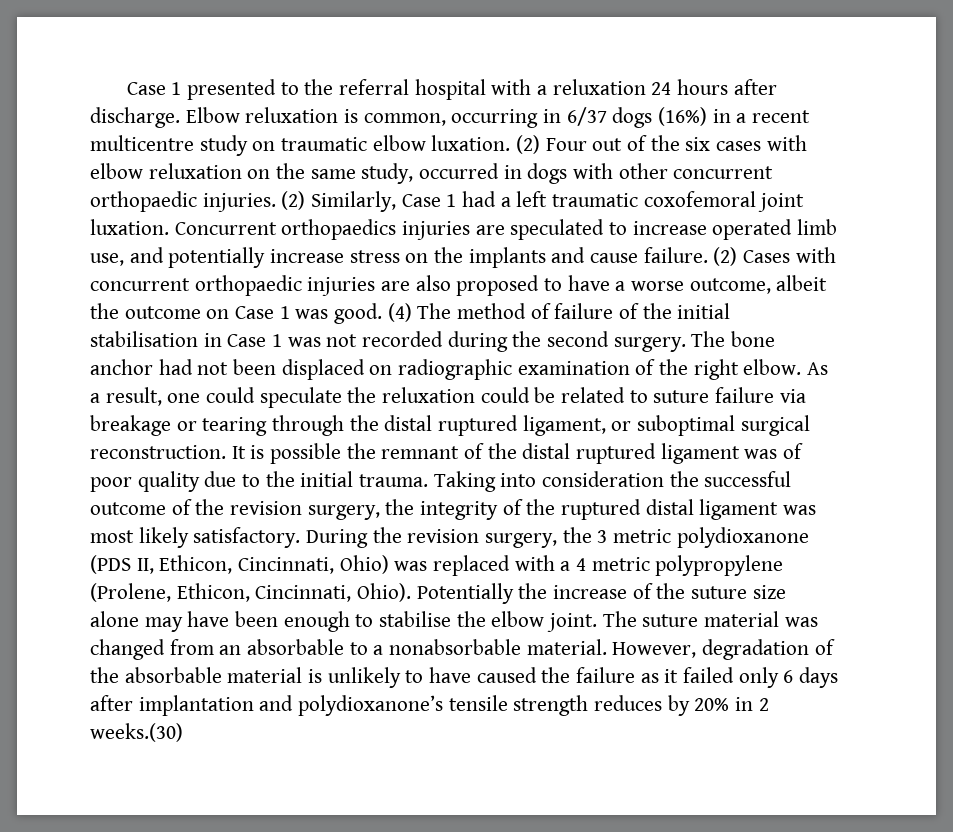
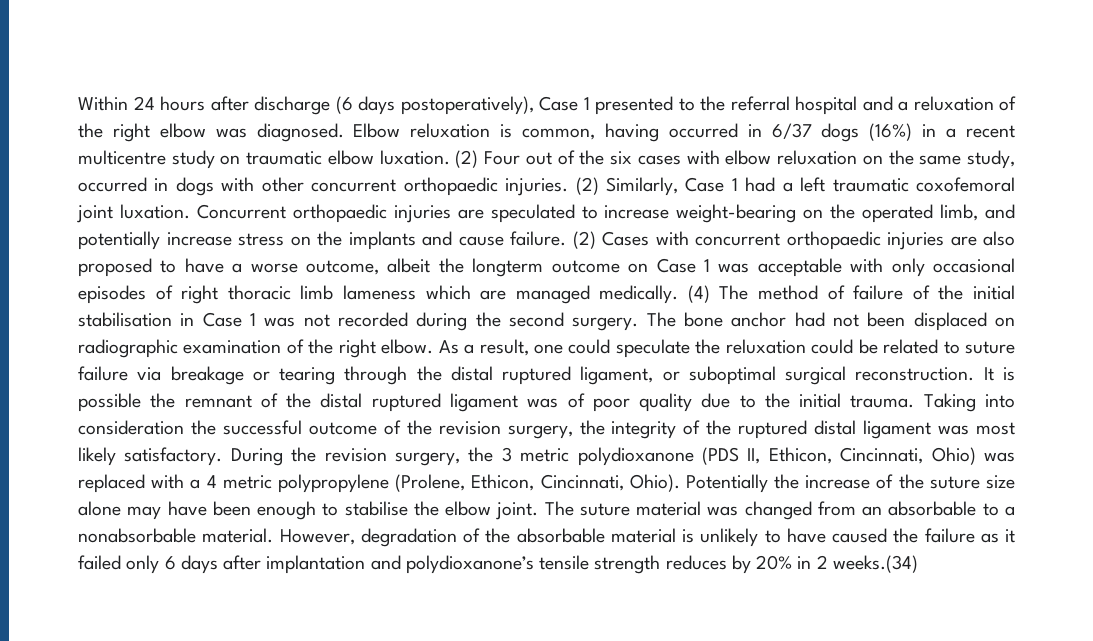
- Case 1 presented to the referral hospital with a reluxation 24 hours after discharge.
+ Within 24 hours after discharge (6 days postoperatively), Case 1 presented to the referral hospital and a reluxation of the right elbow was diagnosed.
- Elbow reluxation is common, occurring in 6/37 dogs (16%) in a recent multicentre study on traumatic elbow luxation.
+ Elbow reluxation is common, having occurred in 6/37 dogs (16%) in a recent multicentre study on traumatic elbow luxation.
- Concurrent orthopaedics injuries are speculated to increase operated limb use, and potentially increase stress on the implants and cause failure.
+ Concurrent orthopaedic injuries are speculated to increase weight-bearing on the operated limb, and potentially increase stress on the implants and cause failure.
- (2) Cases with concurrent orthopaedic injuries are also proposed to have a worse outcome, albeit the outcome on Case 1 was good.
+ (2) Cases with concurrent orthopaedic injuries are also proposed to have a worse outcome, albeit the longterm outcome on Case 1 was acceptable with only occasional episodes of right thoracic limb lameness which are managed medically.
- However, degradation of the absorbable material is unlikely to have caused the failure as it failed only 6 days after implantation and polydioxanone’s tensile strength reduces by 20% in 2 weeks.(30)
+ However, degradation of the absorbable material is unlikely to have caused the failure as it failed only 6 days after implantation and polydioxanone’s tensile strength reduces by 20% in 2 weeks.(34)

